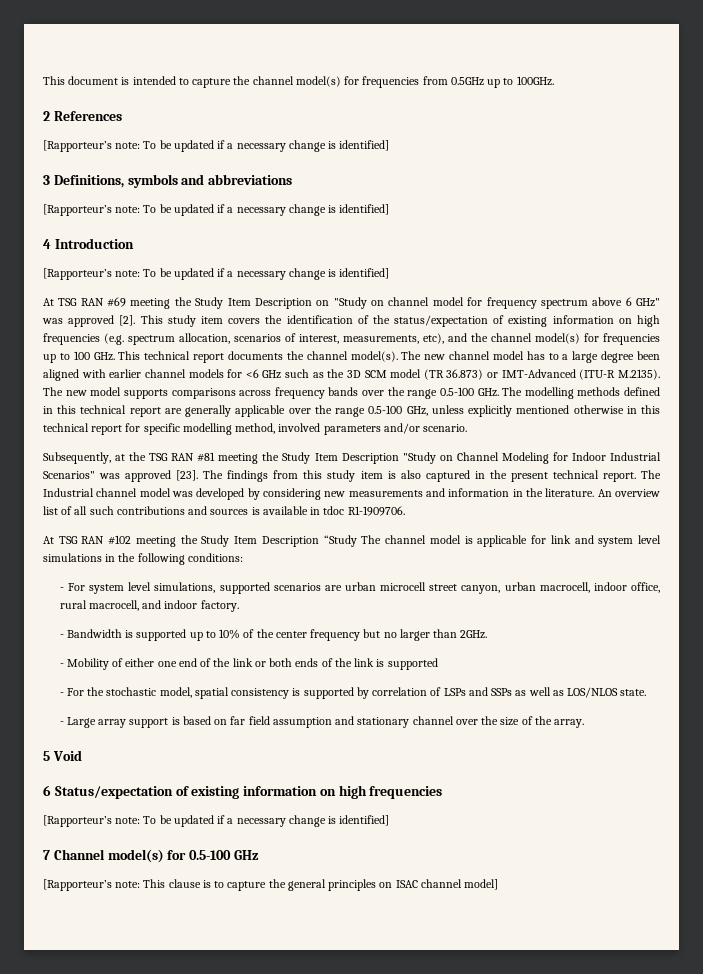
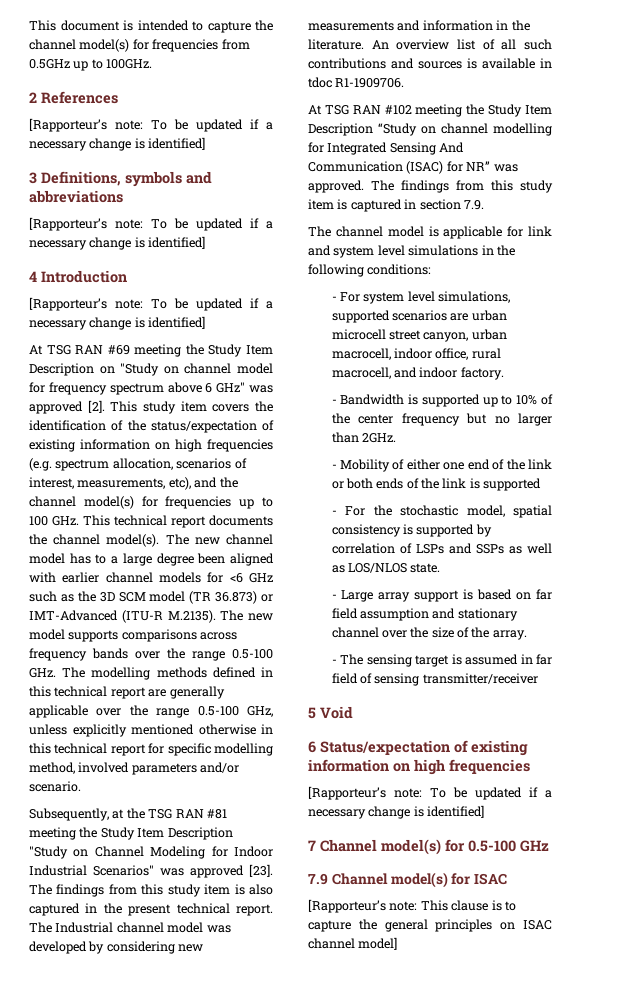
- At TSG RAN #102 meeting the Study Item Description “Study The channel model is applicable for link and system level simulations in the following conditions:
+ At TSG RAN #102 meeting the Study Item Description “Study on channel modelling for Integrated Sensing And Communication (ISAC) for NR” was approved. The findings from this study item is captured in section 7.9.
+ The channel model is applicable for link and system level simulations in the following conditions:
+ - The sensing target is assumed in far field of sensing transmitter/receiver
+ 7.9 Channel model(s) for ISAC

